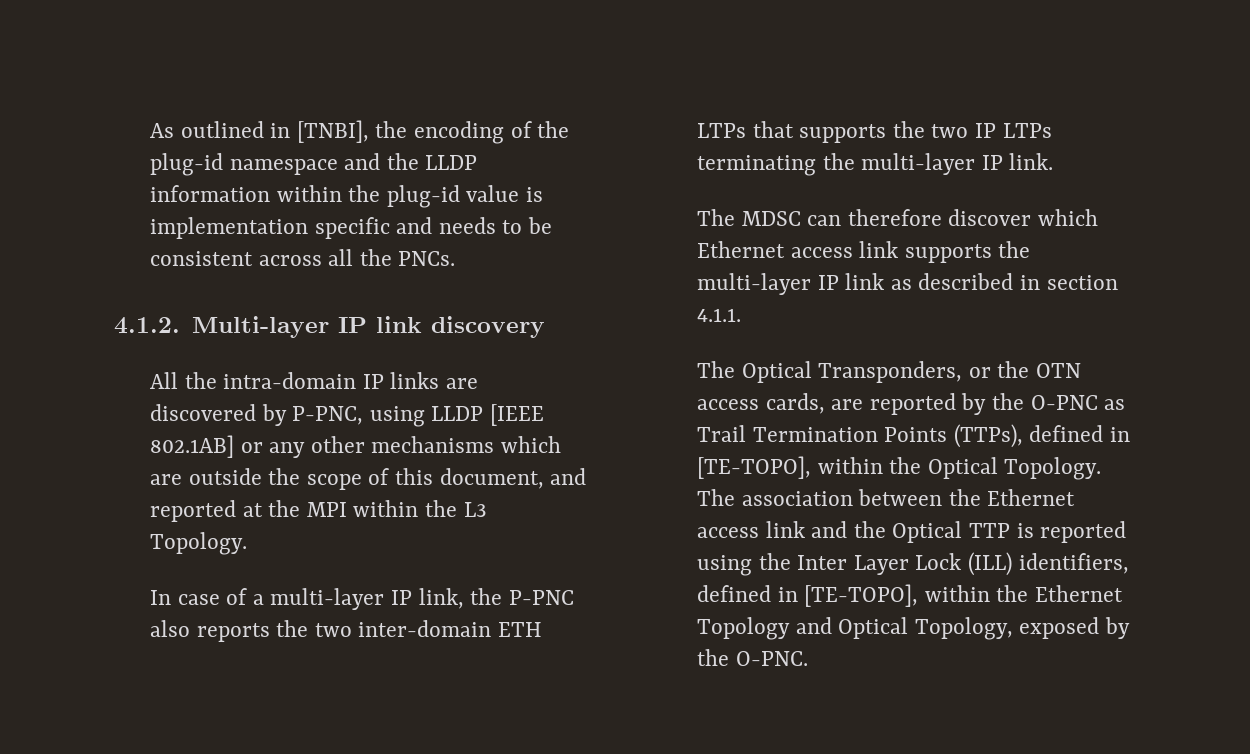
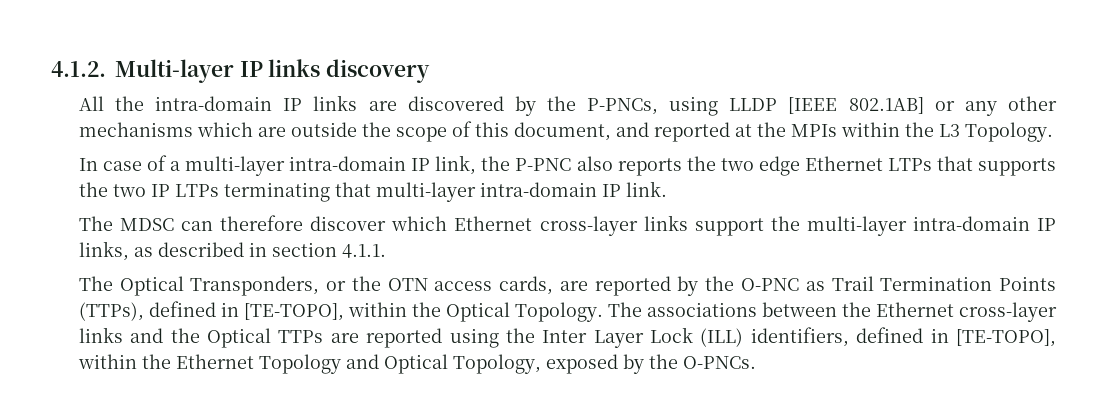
- As outlined in [TNBI], the encoding of the plug-id namespace and the LLDP information within the plug-id value is implementation specific and needs to be consistent across all the PNCs.
- 4.1.2. Multi-layer IP link discovery
+ 4.1.2. Multi-layer IP links discovery
- All the intra-domain IP links are discovered by P-PNC, using LLDP [IEEE 802.1AB] or any other mechanisms which are outside the scope of this document, and reported at the MPI within the L3 Topology.
+ All the intra-domain IP links are discovered by the P-PNCs, using LLDP [IEEE 802.1AB] or any other mechanisms which are outside the scope of this document, and reported at the MPIs within the L3 Topology.
- In case of a multi-layer IP link, the P-PNC also reports the two inter-domain ETH LTPs that supports the two IP LTPs terminating the multi-layer IP link.
+ In case of a multi-layer intra-domain IP link, the P-PNC also reports the two edge Ethernet LTPs that supports the two IP LTPs terminating that multi-layer intra-domain IP link.
- The MDSC can therefore discover which Ethernet access link supports the multi-layer IP link as described in section 4.1.1.
+ The MDSC can therefore discover which Ethernet cross-layer links support the multi-layer intra-domain IP links, as described in section 4.1.1.
- The association between the Ethernet access link and the Optical TTP is reported using the Inter Layer Lock (ILL) identifiers, defined in [TE-TOPO], within the Ethernet Topology and Optical Topology, exposed by the O-PNC.
+ The associations between the Ethernet cross-layer links and the Optical TTPs are reported using the Inter Layer Lock (ILL) identifiers, defined in [TE-TOPO], within the Ethernet Topology and Optical Topology, exposed by the O-PNCs.

